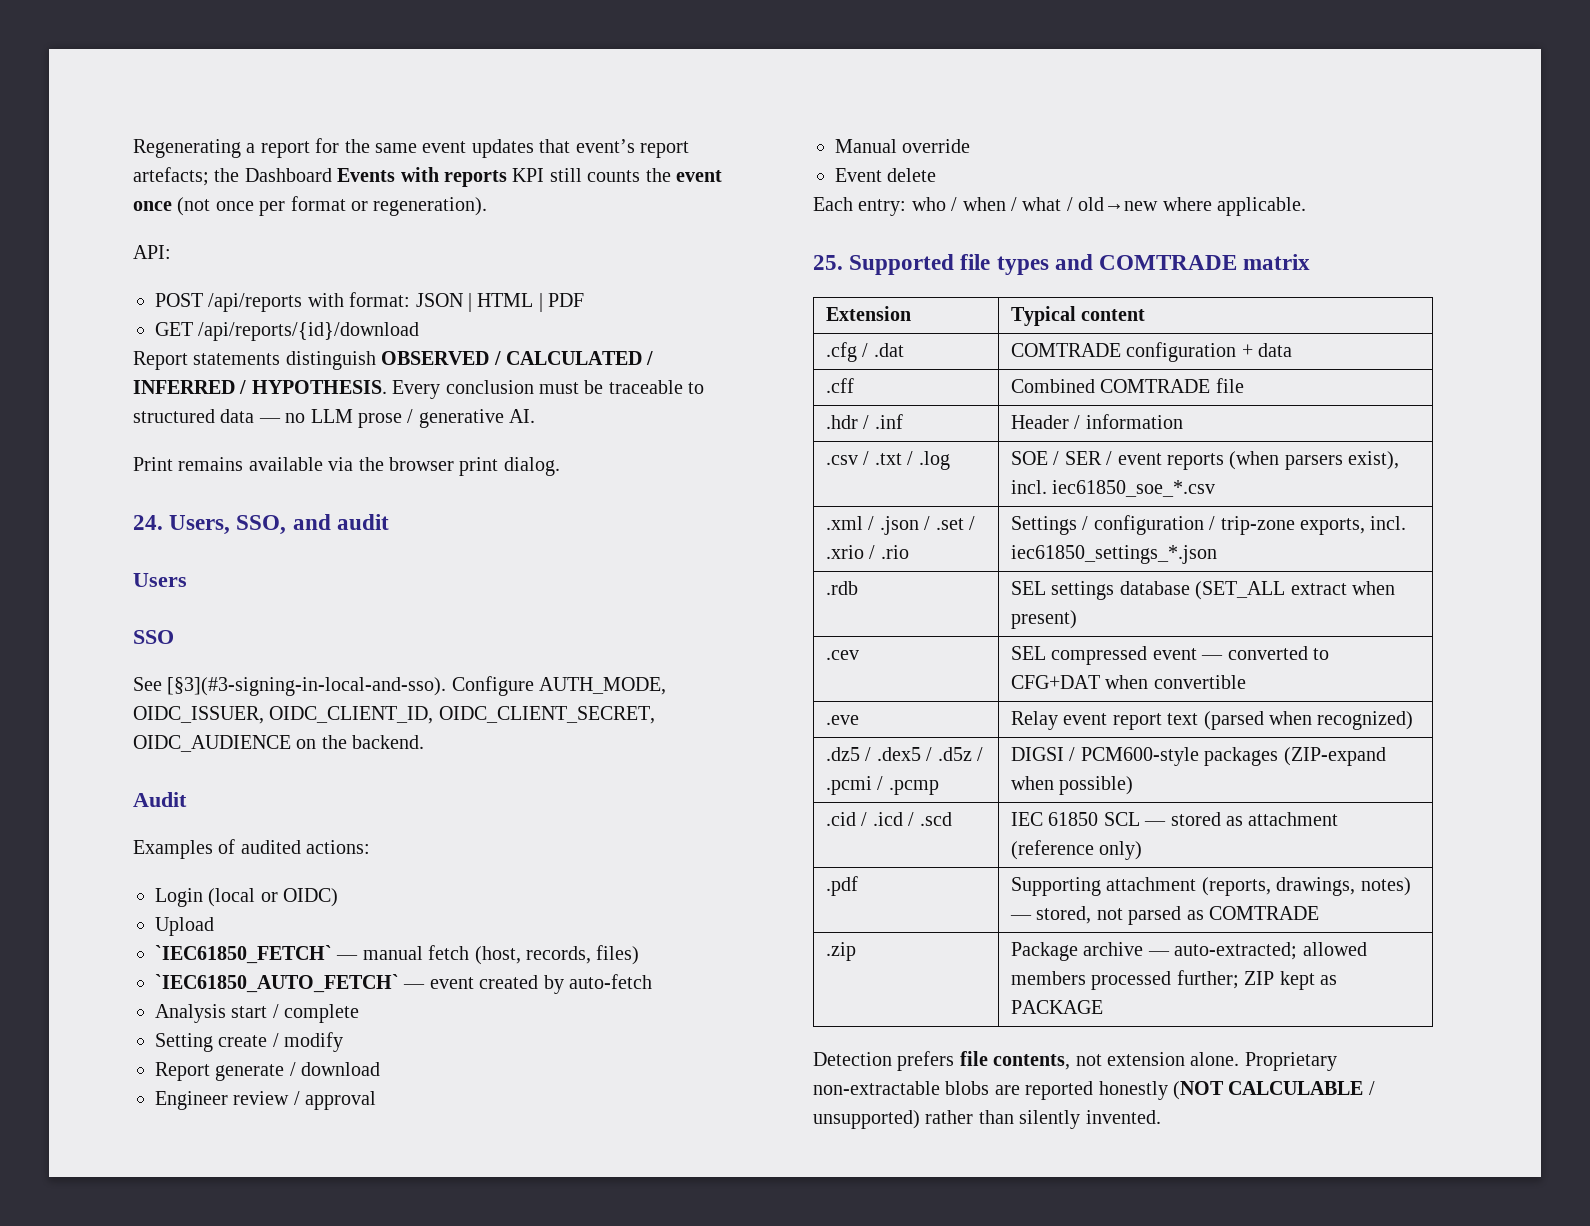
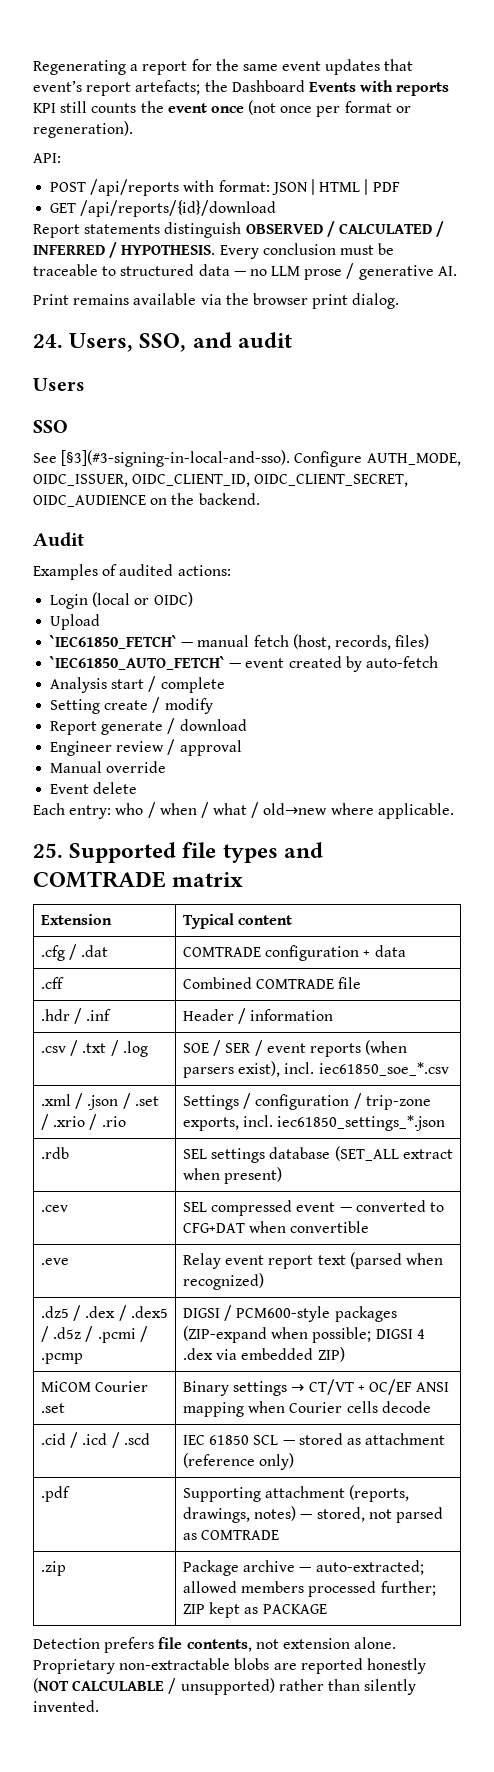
- .dz5 / .dex5 / .d5z / .pcmi / .pcmp | DIGSI / PCM600-style packages (ZIP-expand when possible)
+ .dz5 / .dex / .dex5 / .d5z / .pcmi / .pcmp | DIGSI / PCM600-style packages (ZIP-expand when possible; DIGSI 4 .dex via embedded ZIP)
+ MiCOM Courier .set | Binary settings → CT/VT + OC/EF ANSI mapping when Courier cells decode

